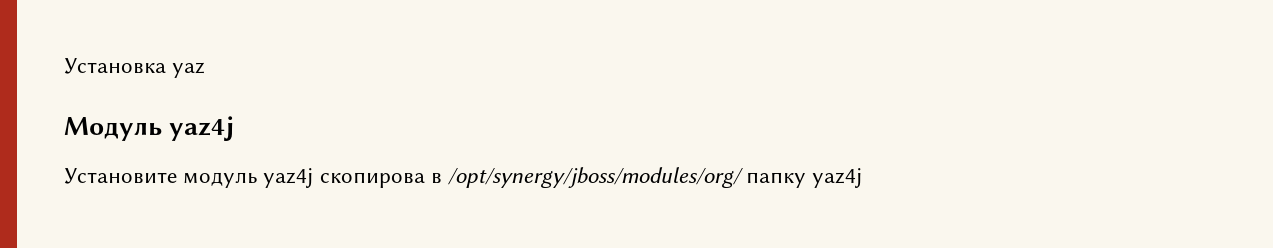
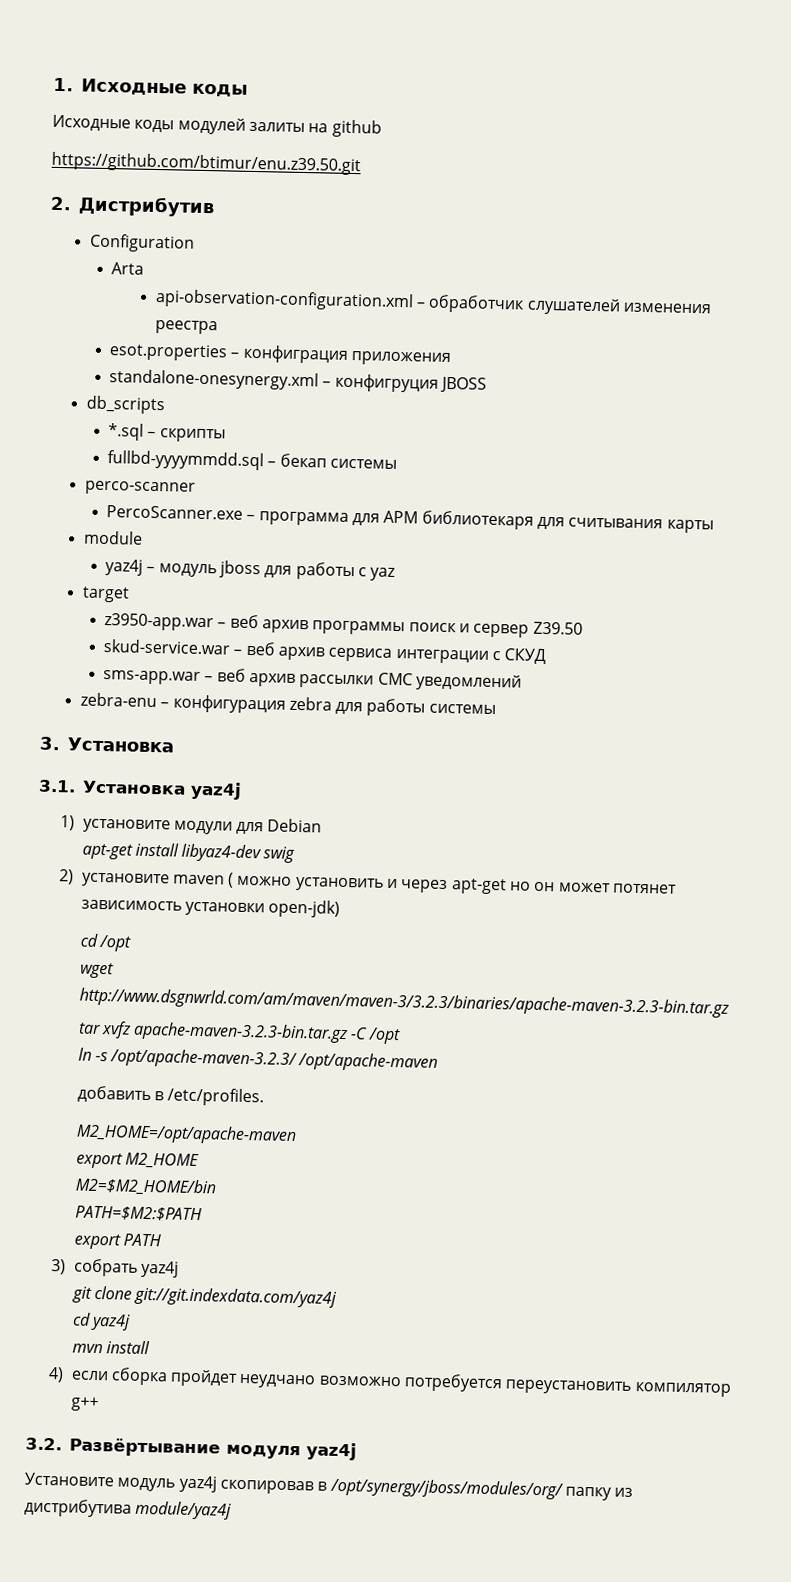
- Установка yaz
- Модуль yaz4j
+ 1. Исходные коды
+ Исходные коды модулей залиты на github
+ https://github.com/btimur/enu.z39.50.git
+ 2. Дистрибутив
+ Configuration
+ Arta
+ api-observation-configuration.xml – обработчик слушателей изменения реестра
+ esot.properties – конфиграция приложения
+ standalone-onesynergy.xml – конфигруция JBOSS
+ db_scripts
+ *.sql – скрипты
+ fullbd-yyyymmdd.sql – бекап системы
+ perco-scanner
+ PercoScanner.exe – программа для АРМ библиотекаря для считывания карты
+ module
+ yaz4j – модуль jboss для работы с yaz
+ target
+ z3950-app.war – веб архив программы поиск и сервер Z39.50
+ skud-service.war – веб архив сервиса интеграции с СКУД
+ sms-app.war – веб архив рассылки СМС уведомлений
+ zebra-enu – конфигурация zebra для работы системы
+ 3. Установка
+ 3.1. Установка yaz4j
+ 1) установите модули для Debian
+ apt-get install libyaz4-dev swig
+ 2) установите maven ( можно установить и через apt-get но он может потянет зависимость установки open-jdk)
+ cd /opt
+ wget http://www.dsgnwrld.com/am/maven/maven-3/3.2.3/binaries/apache-maven-3.2.3-bin.tar.gz
+ tar xvfz apache-maven-3.2.3-bin.tar.gz -C /opt
+ ln -s /opt/apache-maven-3.2.3/ /opt/apache-maven
+ добавить в /etc/profiles.
+ M2_HOME=/opt/apache-maven
+ export M2_HOME
+ M2=$M2_HOME/bin
+ PATH=$M2:$PATH
+ export PATH
+ 3) собрать yaz4j
+ git clone git://git.indexdata.com/yaz4j
+ cd yaz4j
+ mvn install
+ 4) если сборка пройдет неудчано возможно потребуется переустановить компилятор g++
+ 3.2. Развёртывание модуля yaz4j
- Установите модуль yaz4j скопирова в /opt/synergy/jboss/modules/org/ папку yaz4j
+ Установите модуль yaz4j скопировав в /opt/synergy/jboss/modules/org/ папку из дистрибутива module/yaz4j

